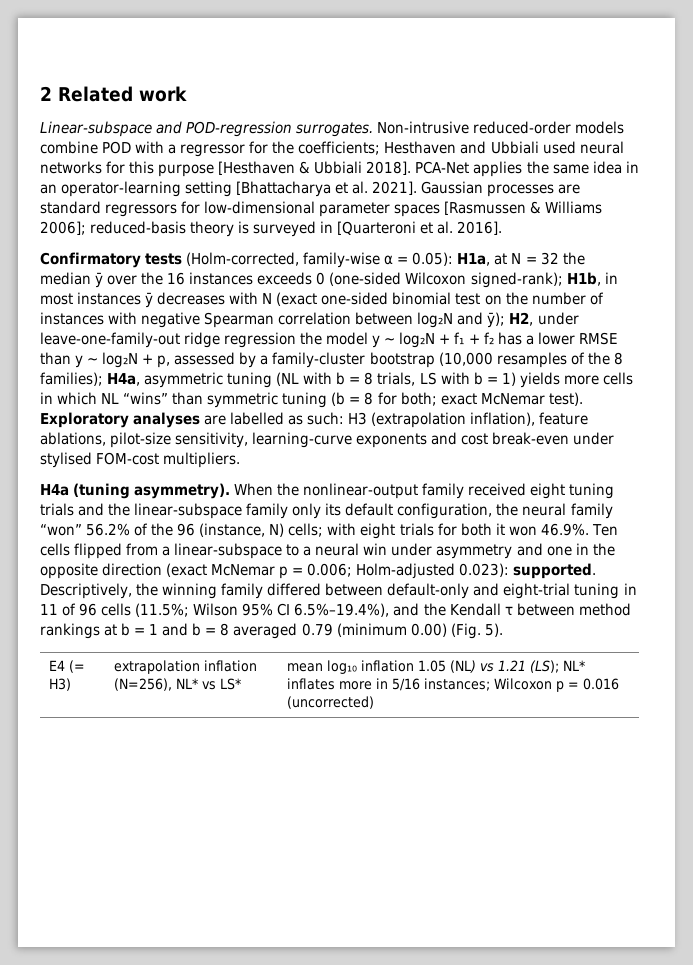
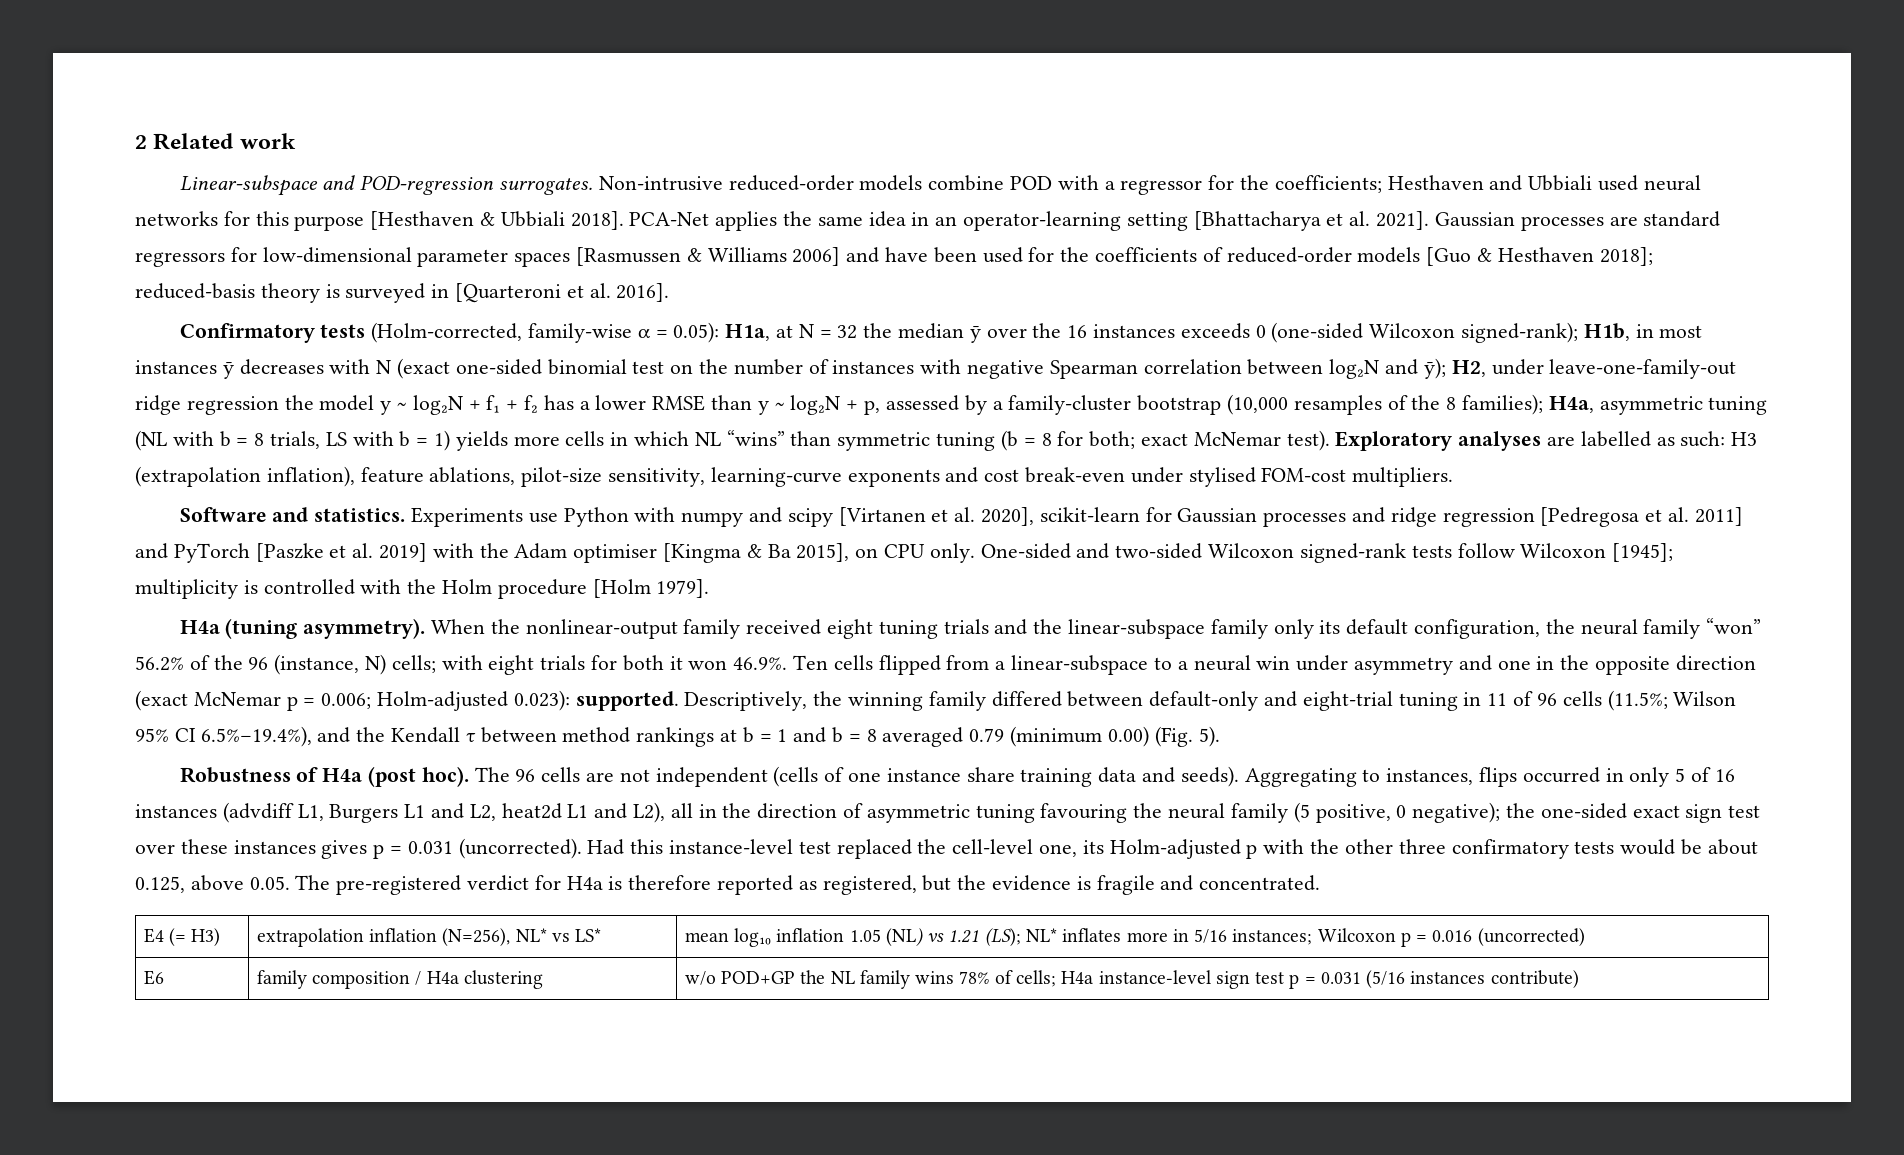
- Gaussian processes are standard regressors for low-dimensional parameter spaces [Rasmussen & Williams 2006]; reduced-basis theory is surveyed in [Quarteroni et al. 2016].
+ Gaussian processes are standard regressors for low-dimensional parameter spaces [Rasmussen & Williams 2006] and have been used for the coefficients of reduced-order models [Guo & Hesthaven 2018]; reduced-basis theory is surveyed in [Quarteroni et al. 2016].
+ Software and statistics. Experiments use Python with numpy and scipy [Virtanen et al. 2020], scikit-learn for Gaussian processes and ridge regression [Pedregosa et al. 2011] and PyTorch [Paszke et al. 2019] with the Adam optimiser [Kingma & Ba 2015], on CPU only. One-sided and two-sided Wilcoxon signed-rank tests follow Wilcoxon [1945]; multiplicity is controlled with the Holm procedure [Holm 1979].
+ Robustness of H4a (post hoc). The 96 cells are not independent (cells of one instance share training data and seeds). Aggregating to instances, flips occurred in only 5 of 16 instances (advdiff L1, Burgers L1 and L2, heat2d L1 and L2), all in the direction of asymmetric tuning favouring the neural family (5 positive, 0 negative); the one-sided exact sign test over these instances gives p = 0.031 (uncorrected). Had this instance-level test replaced the cell-level one, its Holm-adjusted p with the other three confirmatory tests would be about 0.125, above 0.05. The pre-registered verdict for H4a is therefore reported as registered, but the evidence is fragile and concentrated.
+ E6 | family composition / H4a clustering | w/o POD+GP the NL family wins 78% of cells; H4a instance-level sign test p = 0.031 (5/16 instances contribute)

